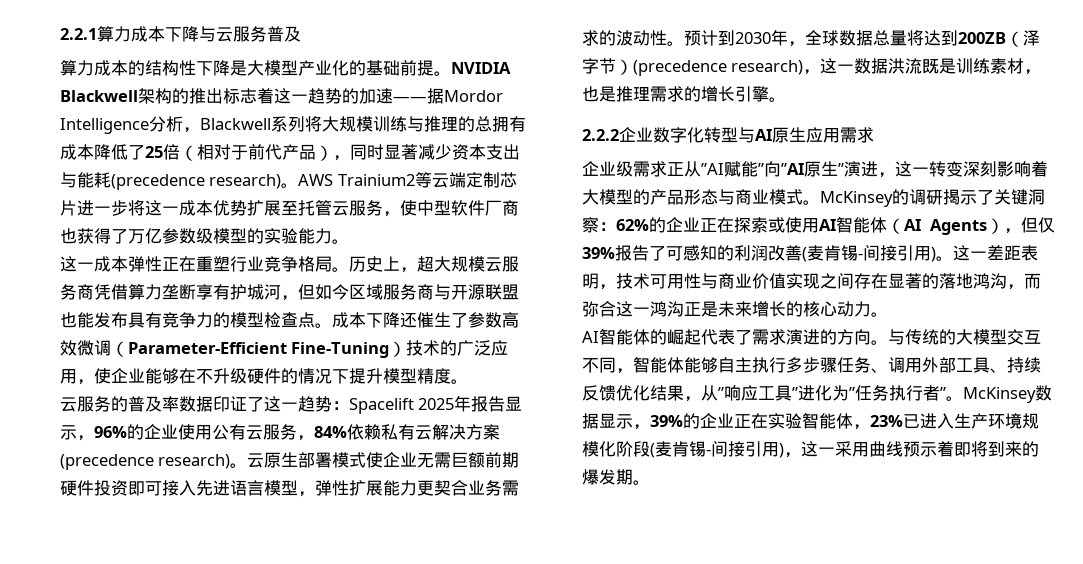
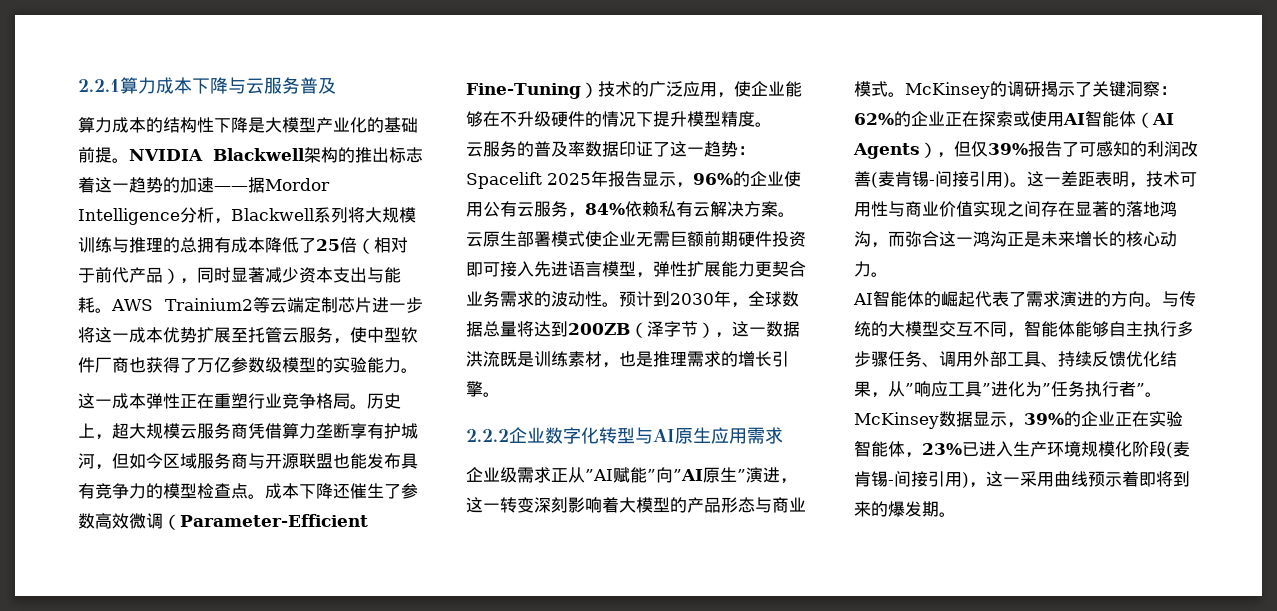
- NVIDIA Blackwell架构的推出标志着这一趋势的加速——据Mordor Intelligence分析，Blackwell系列将大规模训练与推理的总拥有成本降低了25倍（相对于前代产品），同时显著减少资本支出与能耗(precedence research)。
+ NVIDIA Blackwell架构的推出标志着这一趋势的加速——据Mordor Intelligence分析，Blackwell系列将大规模训练与推理的总拥有成本降低了25倍（相对于前代产品），同时显著减少资本支出与能耗。
- 云服务的普及率数据印证了这一趋势：Spacelift 2025年报告显示，96%的企业使用公有云服务，84%依赖私有云解决方案(precedence research)。
+ 云服务的普及率数据印证了这一趋势：Spacelift 2025年报告显示，96%的企业使用公有云服务，84%依赖私有云解决方案。
- 预计到2030年，全球数据总量将达到200ZB（泽字节）(precedence research)，这一数据洪流既是训练素材，也是推理需求的增长引擎。
+ 预计到2030年，全球数据总量将达到200ZB（泽字节），这一数据洪流既是训练素材，也是推理需求的增长引擎。

